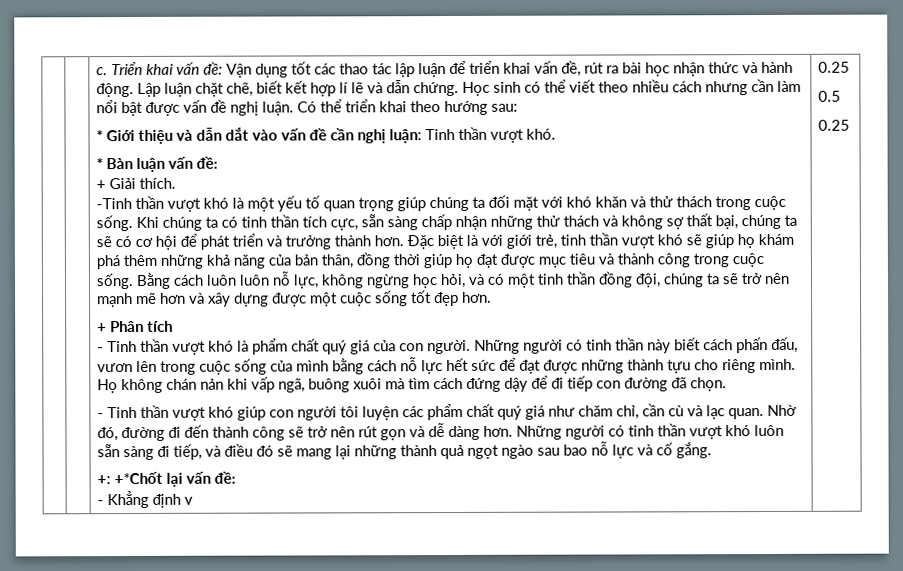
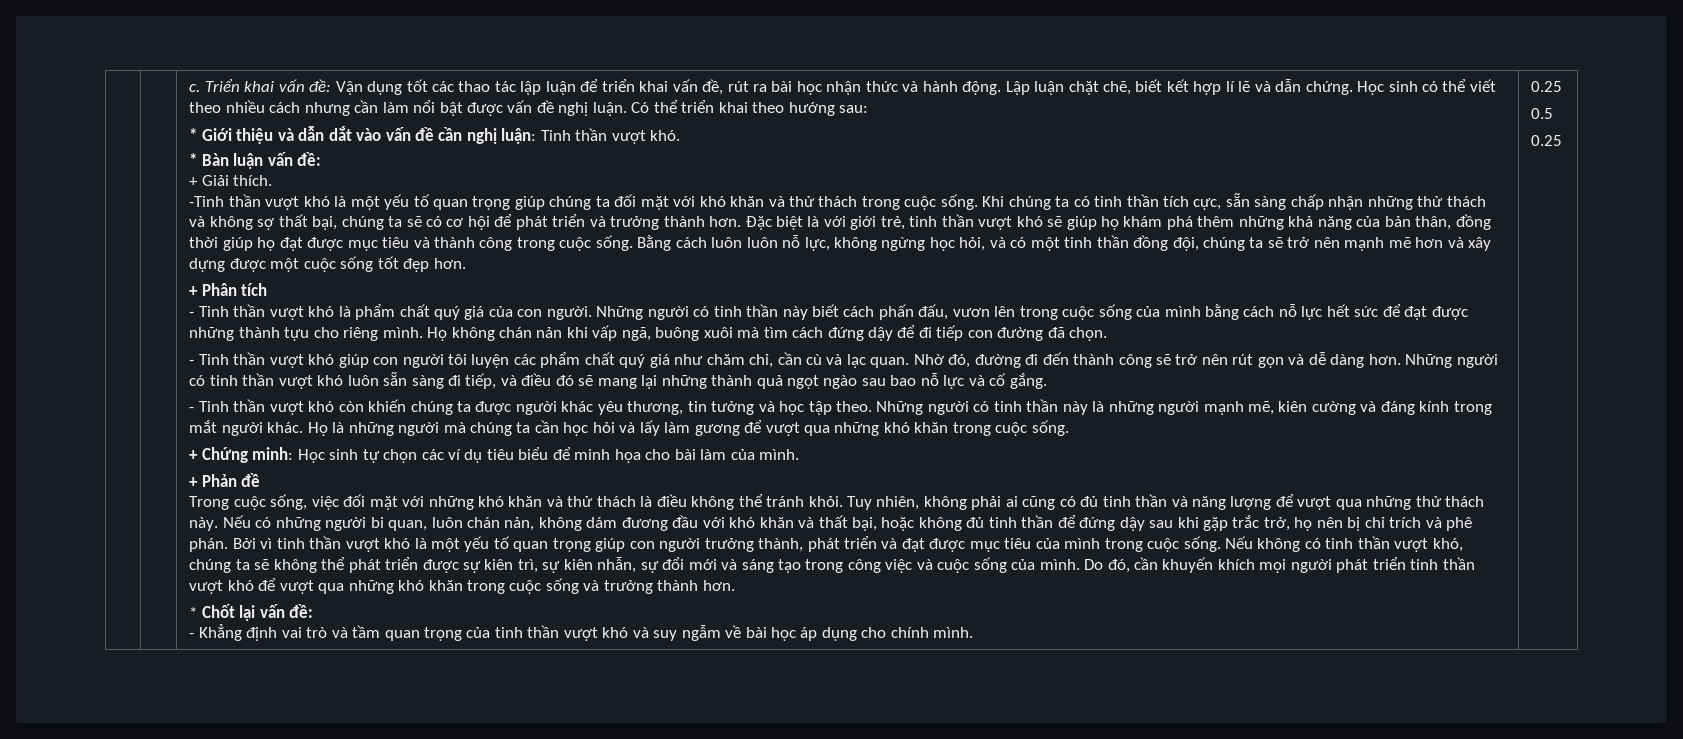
- +: +*Chốt lại vấn đề:
+ - Tinh thần vượt khó còn khiến chúng ta được người khác yêu thương, tin tưởng và học tập theo. Những người có tinh thần này là những người mạnh mẽ, kiên cường và đáng kính trong mắt người khác. Họ là những người mà chúng ta cần học hỏi và lấy làm gương để vượt qua những khó khăn trong cuộc sống.
+ + Chứng minh: Học sinh tự chọn các ví dụ tiêu biểu để minh họa cho bài làm của mình.
+ + Phản đề
+ Trong cuộc sống, việc đối mặt với những khó khăn và thử thách là điều không thể tránh khỏi. Tuy nhiên, không phải ai cũng có đủ tinh thần và năng lượng để vượt qua những thử thách này. Nếu có những người bi quan, luôn chán nản, không dám đương đầu với khó khăn và thất bại, hoặc không đủ tinh thần để đứng dậy sau khi gặp trắc trở, họ nên bị chỉ trích và phê phán. Bởi vì tinh thần vượt khó là một yếu tố quan trọng giúp con người trưởng thành, phát triển và đạt được mục tiêu của mình trong cuộc sống. Nếu không có tinh thần vượt khó, chúng ta sẽ không thể phát triển được sự kiên trì, sự kiên nhẫn, sự đổi mới và sáng tạo trong công việc và cuộc sống của mình. Do đó, cần khuyến khích mọi người phát triển tinh thần vượt khó để vượt qua những khó khăn trong cuộc sống và trưởng thành hơn.
+ * Chốt lại vấn đề:
- - Khẳng định v
+ - Khẳng định vai trò và tầm quan trọng của tinh thần vượt khó và suy ngẫm về bài học áp dụng cho chính mình.

